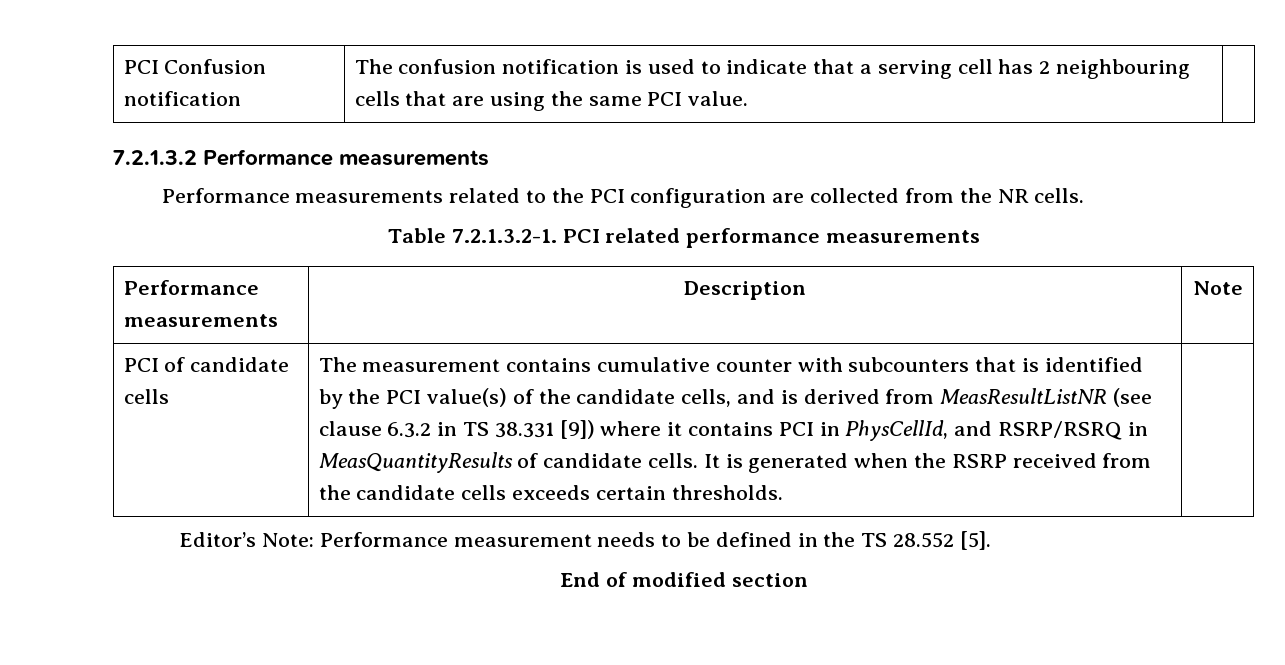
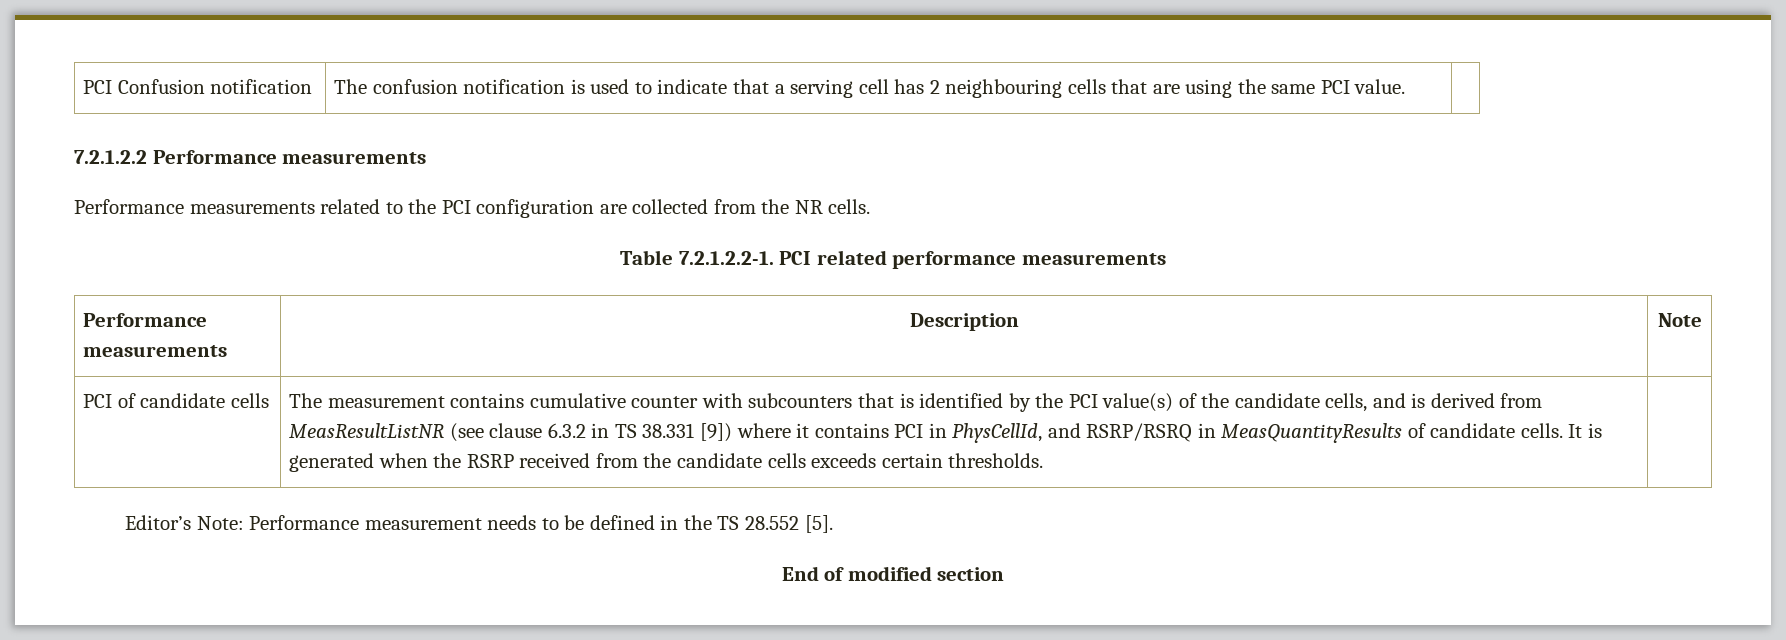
- 7.2.1.3.2 Performance measurements
+ 7.2.1.2.2 Performance measurements
- Table 7.2.1.3.2-1. PCI related performance measurements
+ Table 7.2.1.2.2-1. PCI related performance measurements

